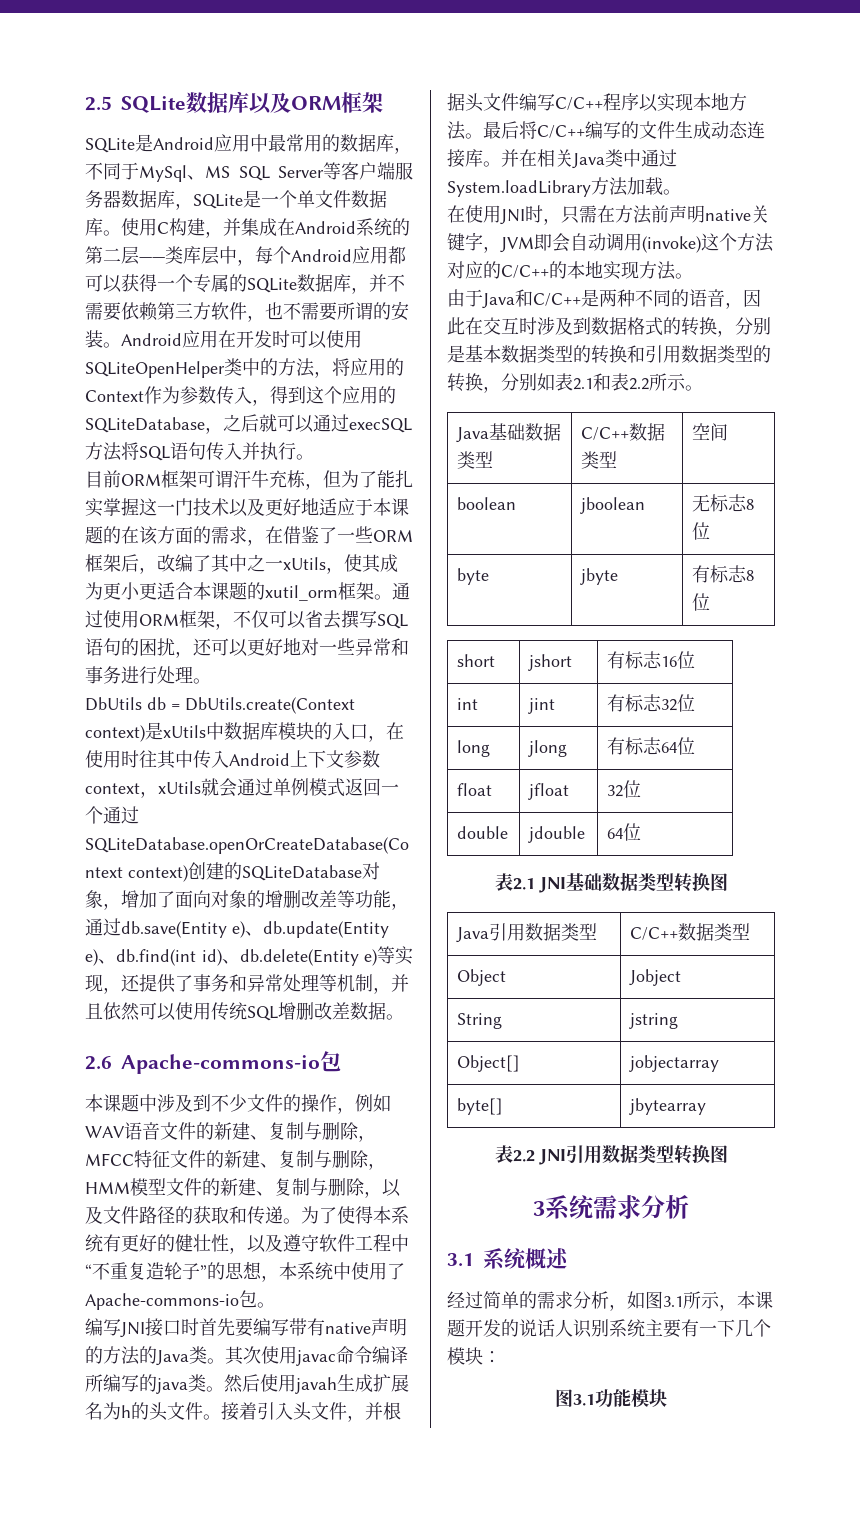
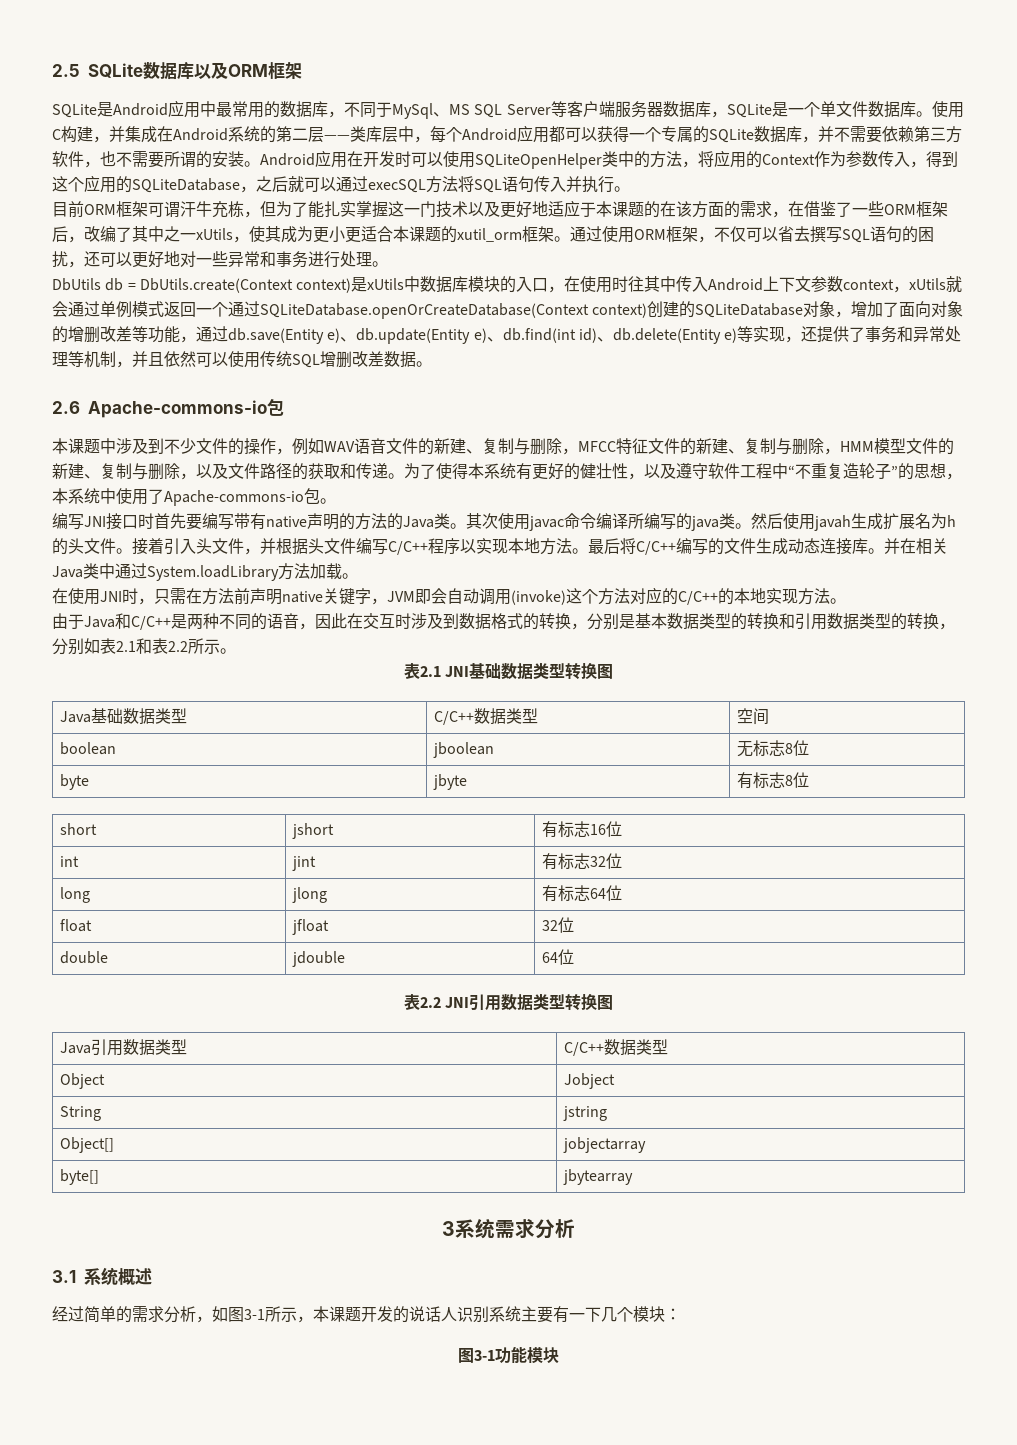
+ 表2.1 JNI基础数据类型转换图
- 表2.1 JNI基础数据类型转换图
+ 表2.2 JNI引用数据类型转换图
- 表2.2 JNI引用数据类型转换图
- 经过简单的需求分析，如图3.1所示，本课题开发的说话人识别系统主要有一下几个模块：
+ 经过简单的需求分析，如图3-1所示，本课题开发的说话人识别系统主要有一下几个模块：
- 图3.1功能模块
+ 图3-1功能模块

